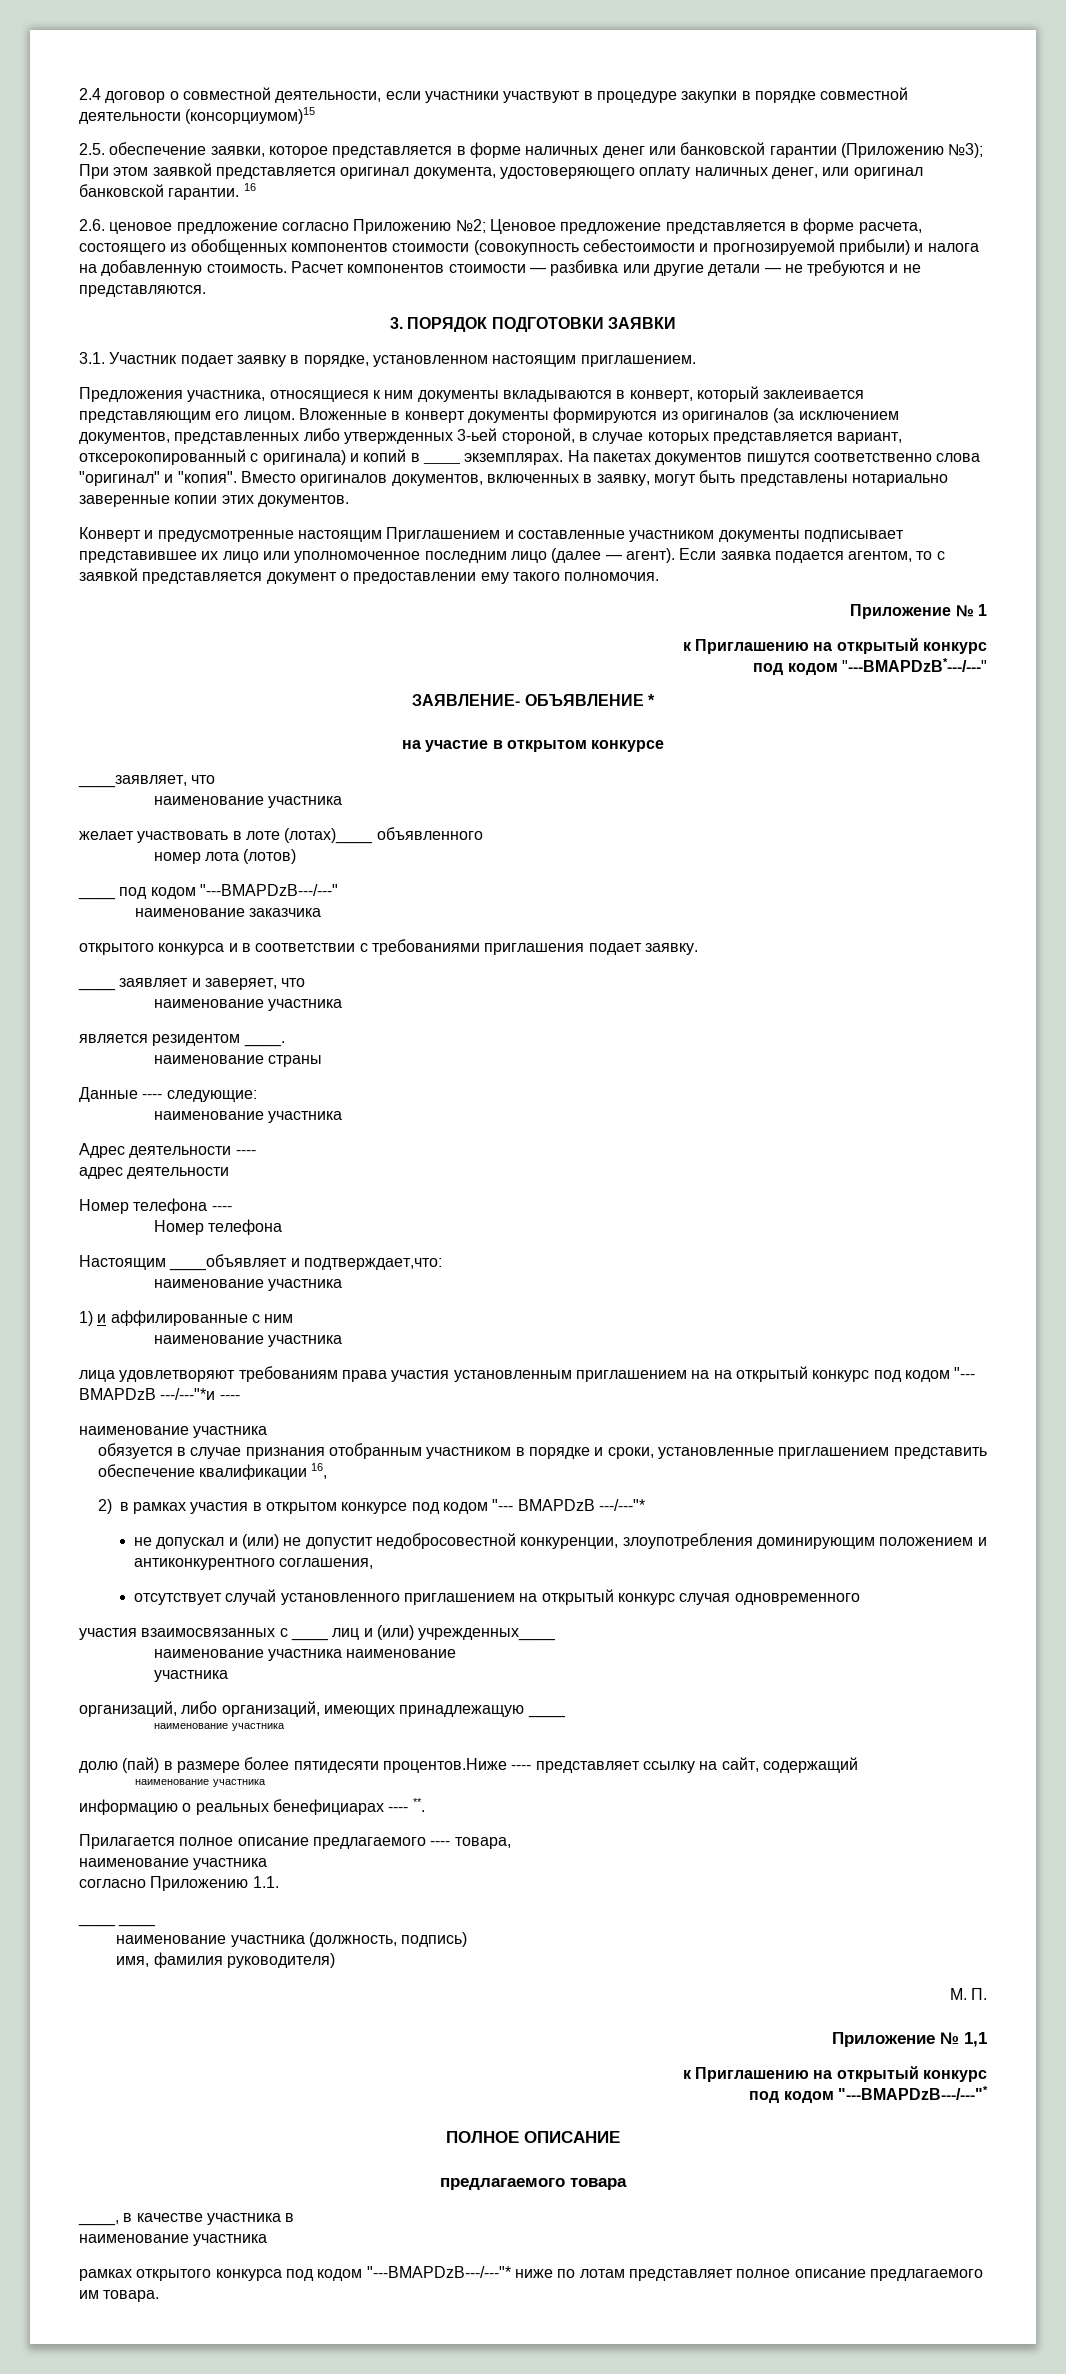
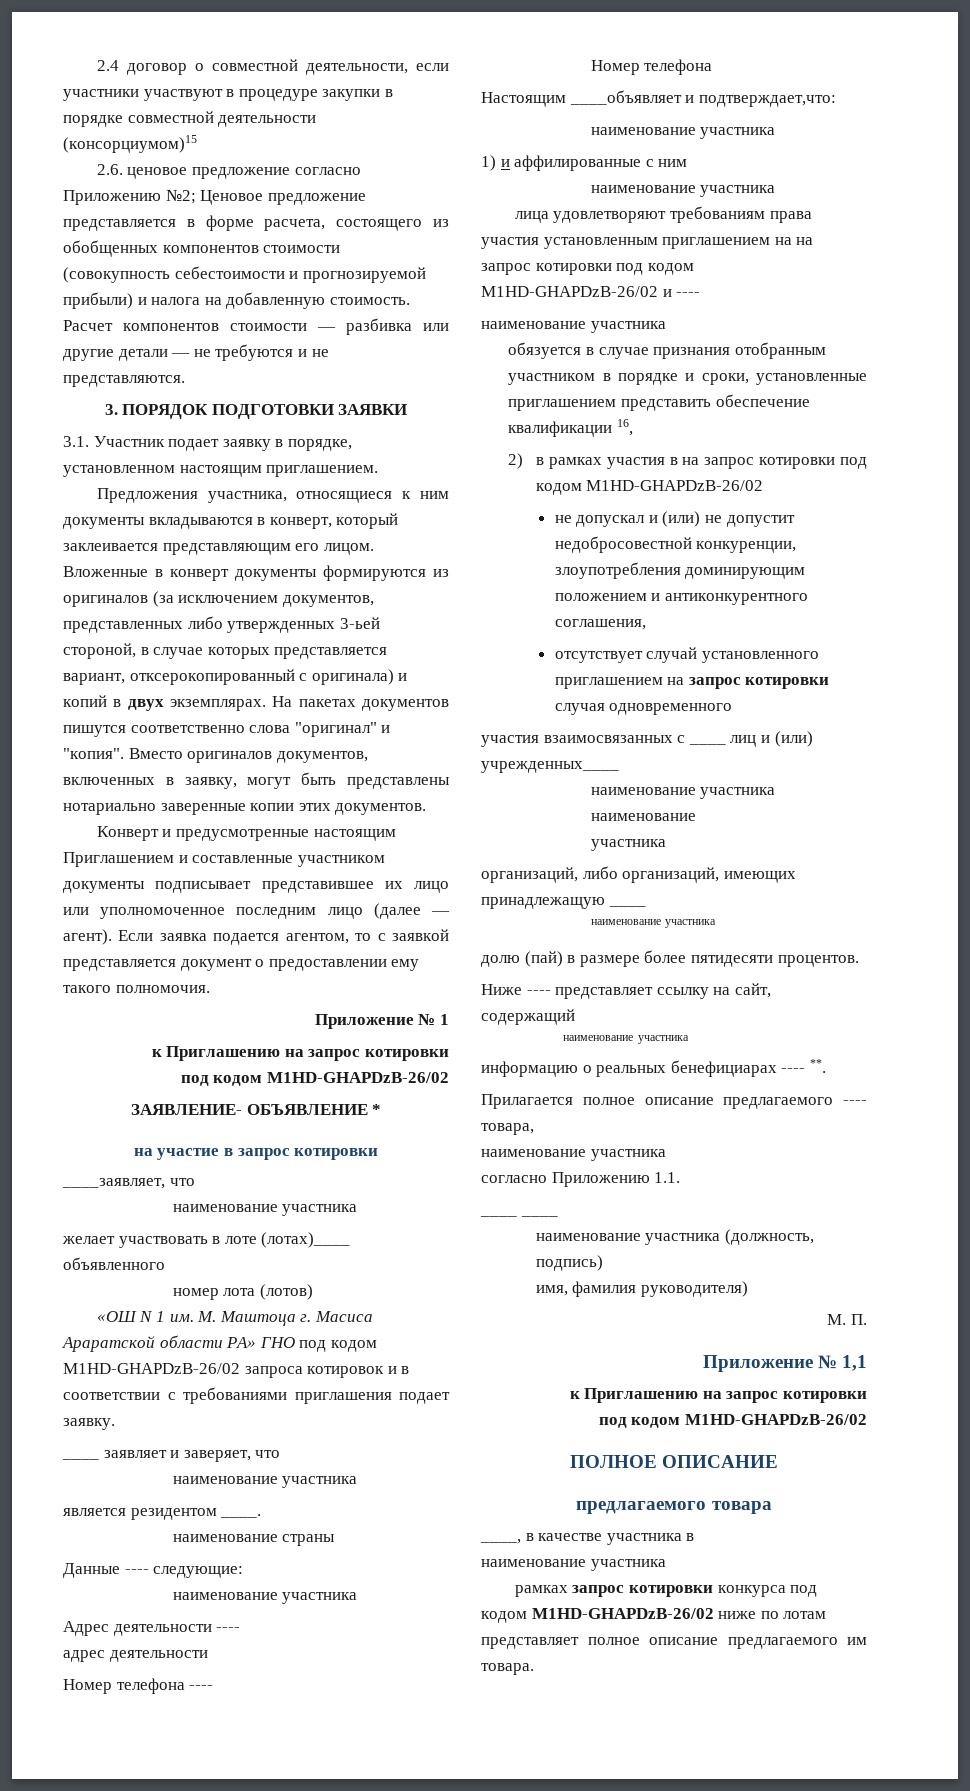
- 2.5. обеспечение заявки, которое представляется в форме наличных денег или банковской гарантии (Приложению №3); При этом заявкой представляется оригинал документа, удостоверяющего оплату наличных денег, или оригинал банковской гарантии. 16
- Вложенные в конверт документы формируются из оригиналов (за исключением документов, представленных либо утвержденных 3-ьей стороной, в случае которых представляется вариант, отксерокопированный с оригинала) и копий в ____ экземплярах.
+ Вложенные в конверт документы формируются из оригиналов (за исключением документов, представленных либо утвержденных 3-ьей стороной, в случае которых представляется вариант, отксерокопированный с оригинала) и копий в двух экземплярах.
  Приложение № 1
- к Приглашению на открытый конкурс
- под кодом "---BMAPDzB*---/---"
+ к Приглашению на запрос котировки
+ под кодом M1HD-GHAPDzB-26/02
- на участие в открытом конкурсе
+ на участие в запрос котировки
- ____ под кодом "---BMAPDzB---/---"
- наименование заказчика
- открытого конкурса и в соответствии с требованиями приглашения подает заявку.
+ «ОШ N 1 им. М. Маштоца г. Масиса Араратской области РА» ГНО под кодом M1HD-GHAPDzB-26/02 запроса котировок и в соответствии с требованиями приглашения подает заявку.
- лица удовлетворяют требованиям права участия установленным приглашением на на открытый конкурс под кодом "--- BMAPDzB ---/---"*и ----
+ лица удовлетворяют требованиям права участия установленным приглашением на на запрос котировки под кодом M1HD-GHAPDzB-26/02 и ----
- 2) в рамках участия в открытом конкурсе под кодом "--- BMAPDzB ---/---"*
+ 2) в рамках участия в на запрос котировки под кодом M1HD-GHAPDzB-26/02
- отсутствует случай установленного приглашением на открытый конкурс случая одновременного
+ отсутствует случай установленного приглашением на запрос котировки случая одновременного
- долю (пай) в размере более пятидесяти процентов.Ниже ---- представляет ссылку на сайт, содержащий
+ долю (пай) в размере более пятидесяти процентов.
+ Ниже ---- представляет ссылку на сайт, содержащий
  Приложение № 1,1
- к Приглашению на открытый конкурс
- под кодом "---BMAPDzB---/---"*
+ к Приглашению на запрос котировки
+ под кодом M1HD-GHAPDzB-26/02
- рамках открытого конкурса под кодом "---BMAPDzB---/---"* ниже по лотам представляет полное описание предлагаемого им товара.
+ рамках запрос котировки конкурса под кодом M1HD-GHAPDzB-26/02 ниже по лотам представляет полное описание предлагаемого им товара.

